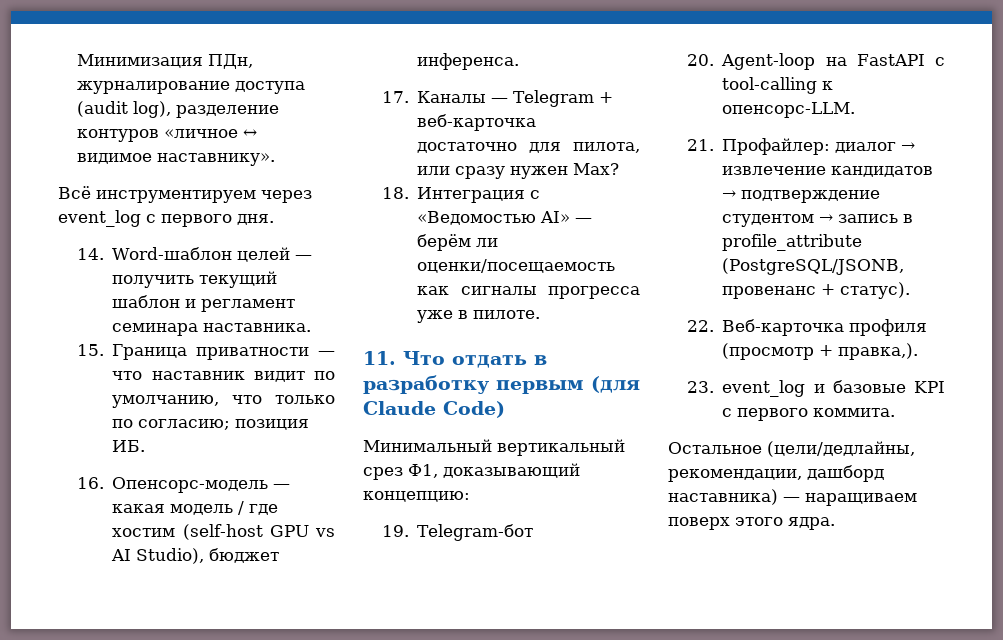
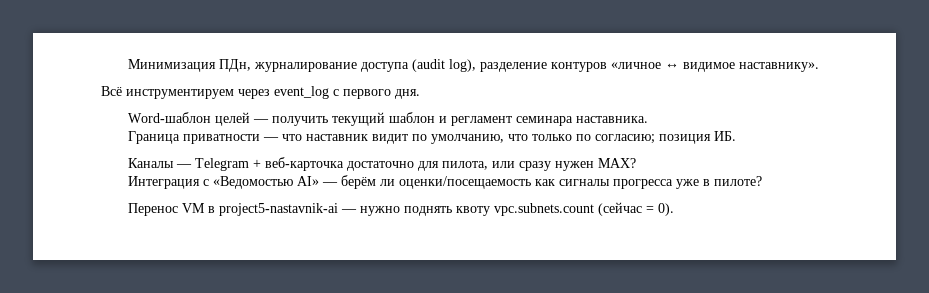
- 14. Word-шаблон целей — получить текущий шаблон и регламент семинара наставника.
+ Word-шаблон целей — получить текущий шаблон и регламент семинара наставника.
- 15. Граница приватности — что наставник видит по умолчанию, что только по согласию; позиция ИБ.
+ Граница приватности — что наставник видит по умолчанию, что только по согласию; позиция ИБ.
- 16. Опенсорс-модель — какая модель / где хостим (self-host GPU vs AI Studio), бюджет инференса.
- 17. Каналы — Telegram + веб-карточка достаточно для пилота, или сразу нужен Max?
- 18. Интеграция с «Ведомостью AI» — берём ли оценки/посещаемость как сигналы прогресса уже в пилоте.
- 11. Что отдать в разработку первым (для Claude Code)
- Минимальный вертикальный срез Ф1, доказывающий концепцию:
- 19. Telegram-бот
- 20. Agent-loop на FastAPI с tool-calling к опенсорс-LLM.
- 21. Профайлер: диалог → извлечение кандидатов → подтверждение студентом → запись в profile_attribute (PostgreSQL/JSONB, провенанс + статус).
- 22. Веб-карточка профиля (просмотр + правка,).
- 23. event_log и базовые KPI с первого коммита.
- Остальное (цели/дедлайны, рекомендации, дашборд наставника) — наращиваем поверх этого ядра.
+ Каналы — Telegram + веб-карточка достаточно для пилота, или сразу нужен MAX?
+ Интеграция с «Ведомостью AI» — берём ли оценки/посещаемость как сигналы прогресса уже в пилоте?
+ Перенос VM в project5-nastavnik-ai — нужно поднять квоту vpc.subnets.count (сейчас = 0).

